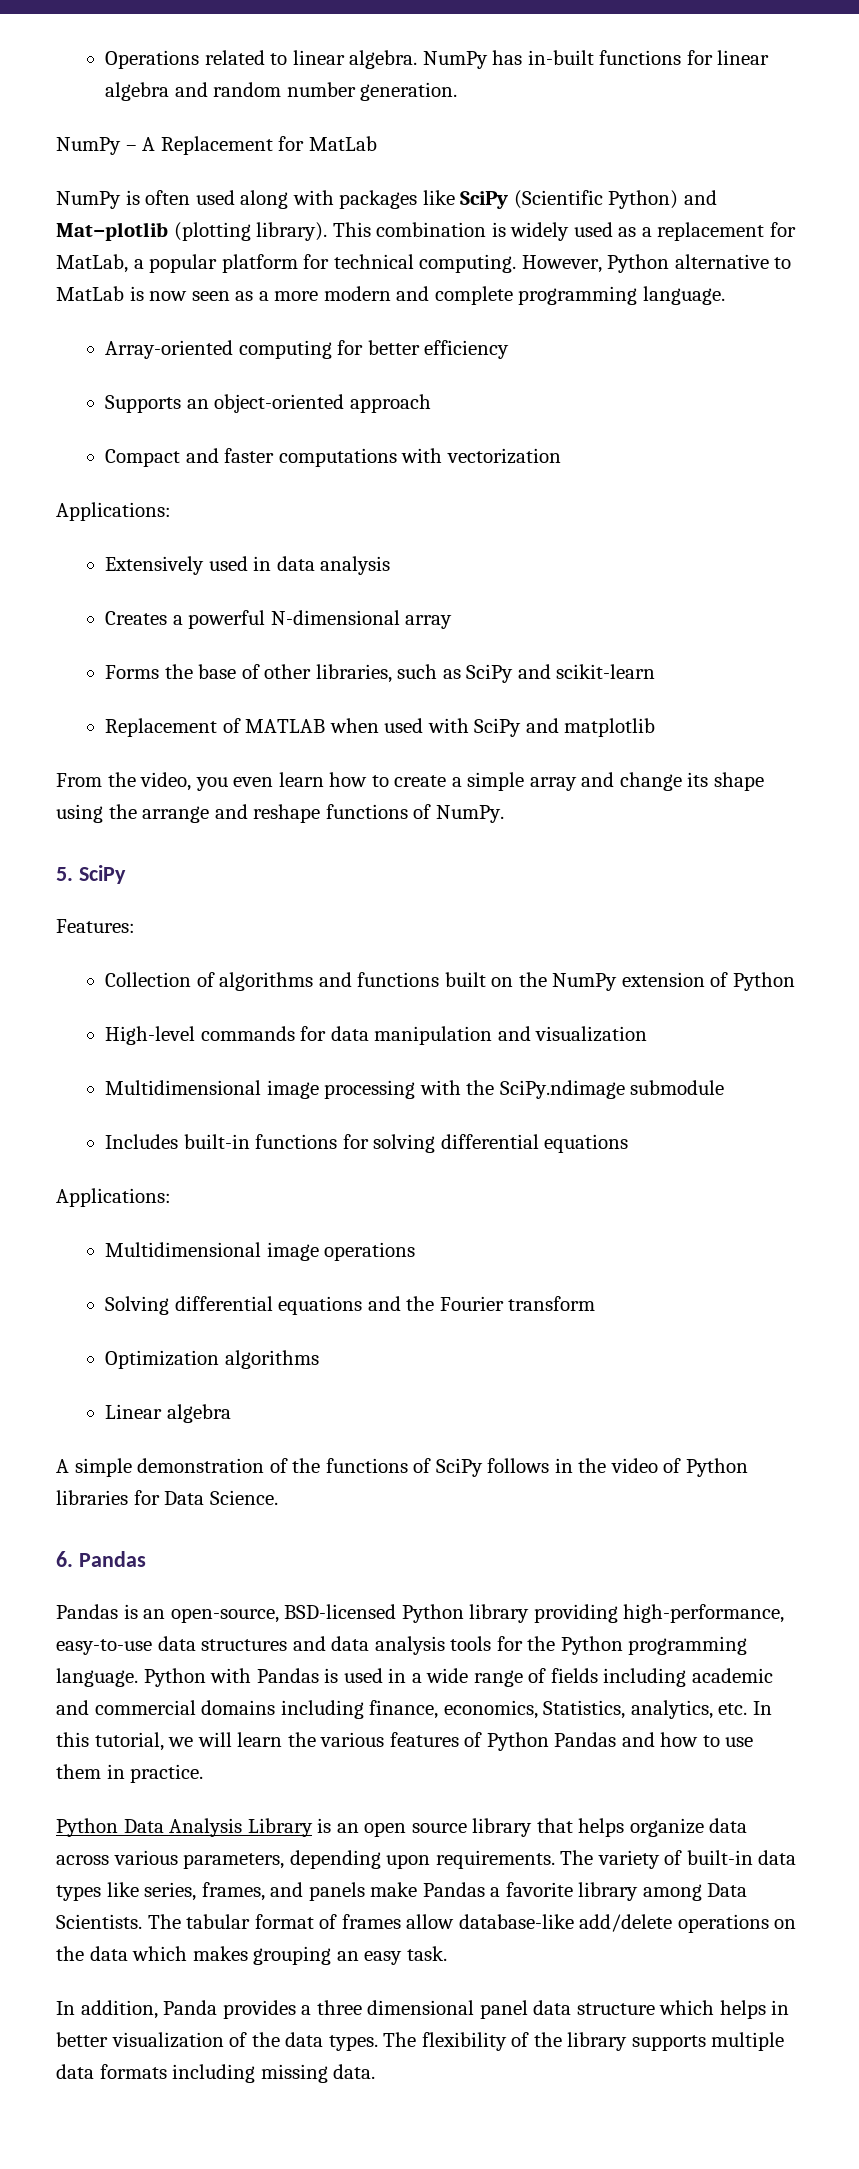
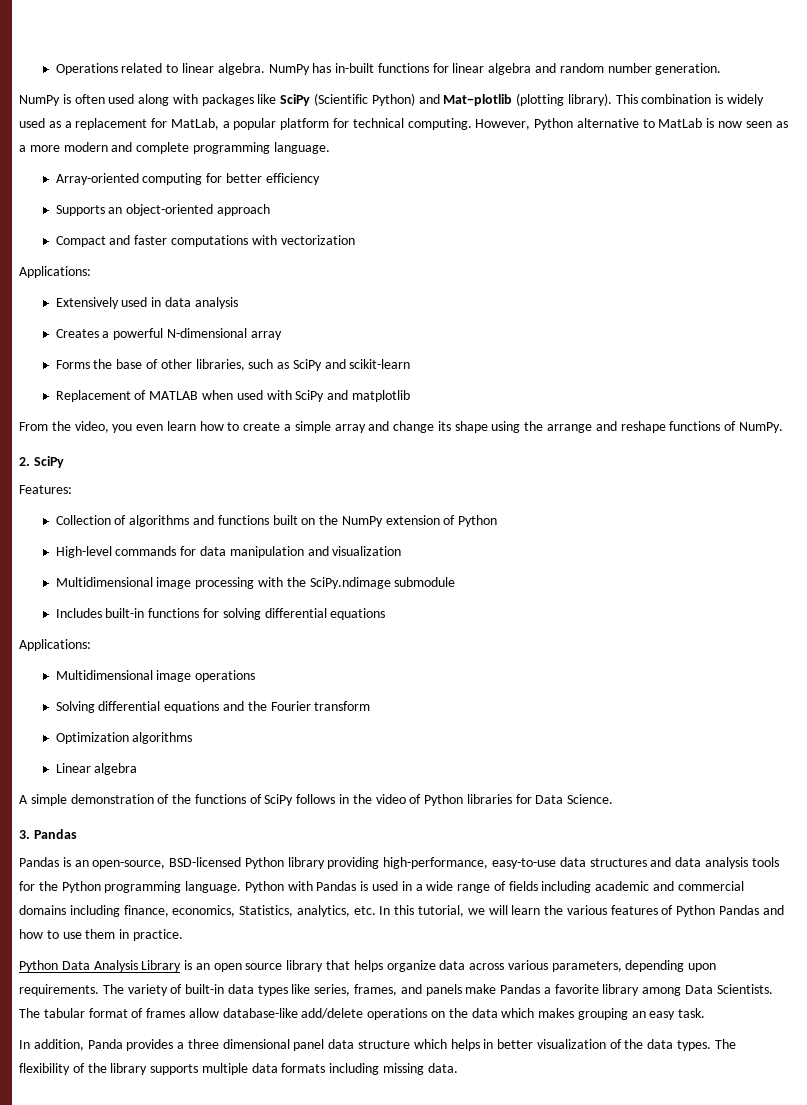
- NumPy – A Replacement for MatLab
- 5. SciPy
+ 2. SciPy
- 6. Pandas
+ 3. Pandas

